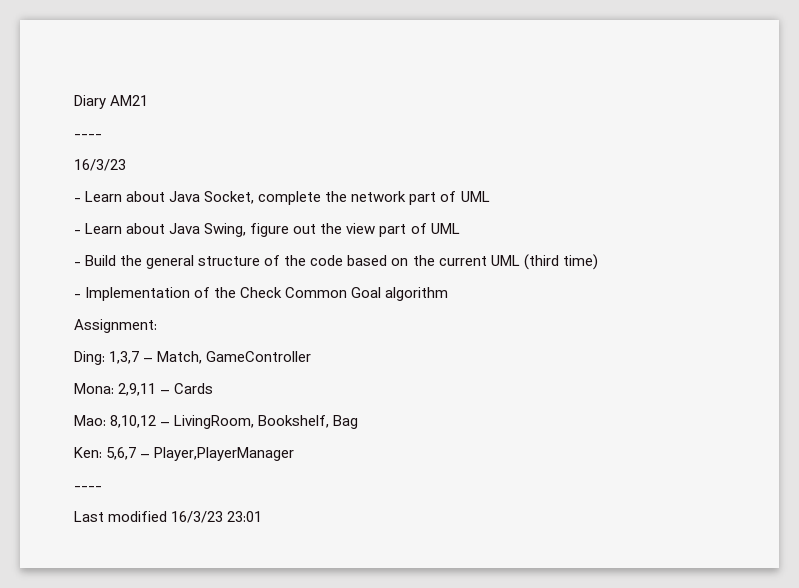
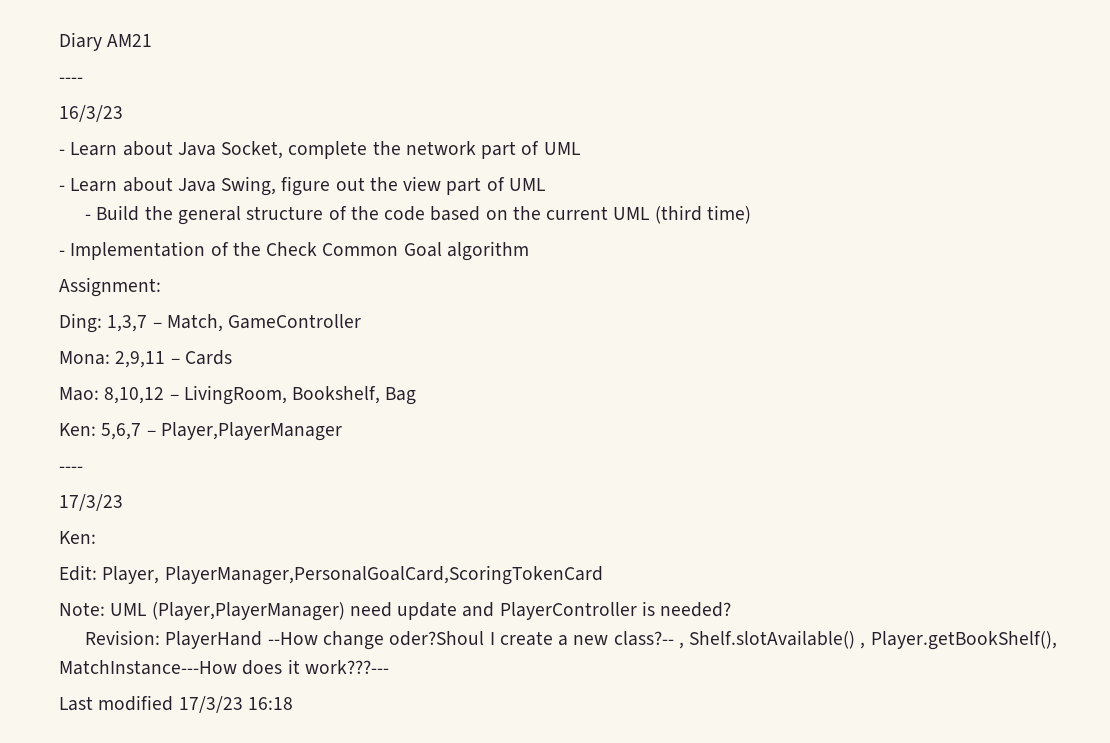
  Ken: 5,6,7 – Player,PlayerManager
  ----
+ 17/3/23
+ Ken:
+ Edit: Player, PlayerManager,PersonalGoalCard,ScoringTokenCard
+ Note: UML (Player,PlayerManager) need update and PlayerController is needed?
+ Revision: PlayerHand --How change oder?Shoul I create a new class?-- , Shelf.slotAvailable() , Player.getBookShelf(), MatchInstance---How does it work???---
- Last modified 16/3/23 23:01
+ Last modified 17/3/23 16:18

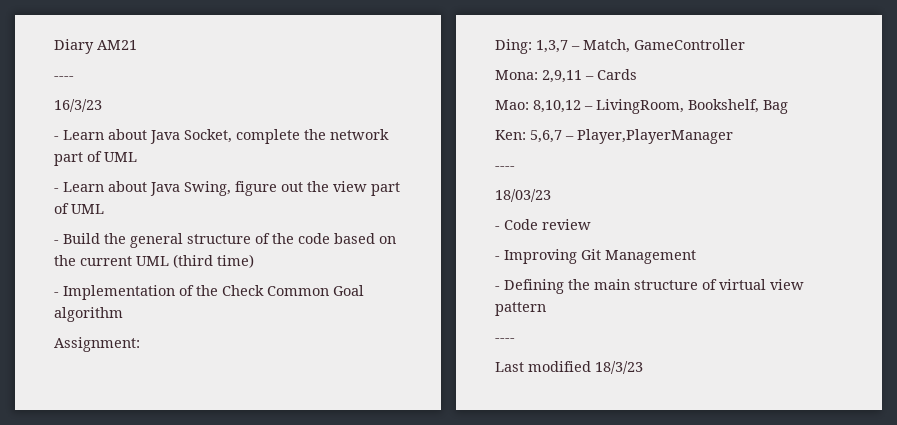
  Ken: 5,6,7 – Player,PlayerManager
  ----
- 17/3/23
- Ken:
- Edit: Player, PlayerManager,PersonalGoalCard,ScoringTokenCard
- Note: UML (Player,PlayerManager) need update and PlayerController is needed?
- Revision: PlayerHand --How change oder?Shoul I create a new class?-- , Shelf.slotAvailable() , Player.getBookShelf(), MatchInstance---How does it work???---
+ 18/03/23
+ - Code review
+ - Improving Git Management
+ - Defining the main structure of virtual view pattern
+ ----
- Last modified 17/3/23 16:18
+ Last modified 18/3/23

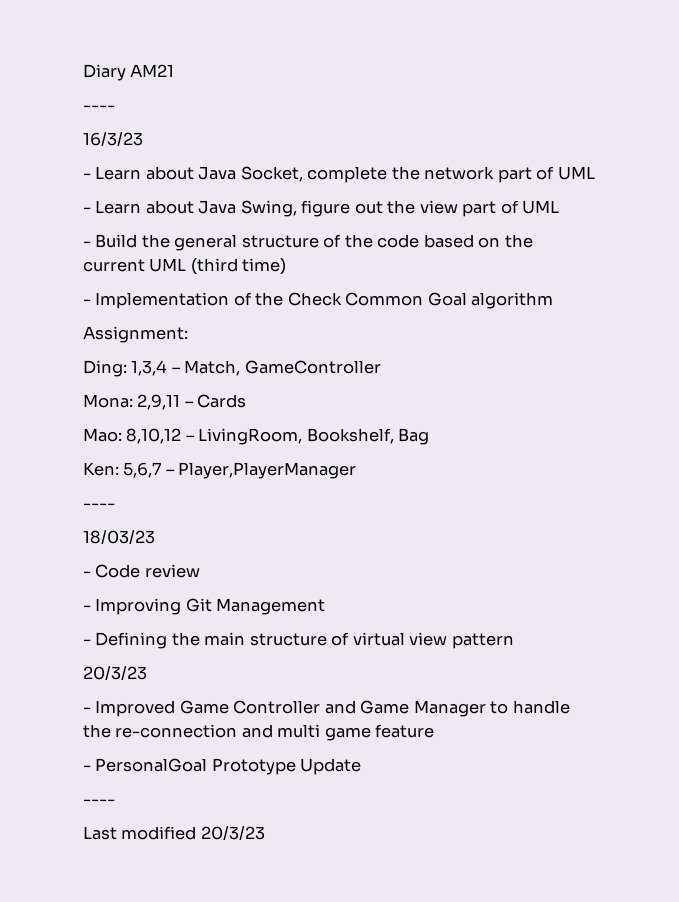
- Ding: 1,3,7 – Match, GameController
+ Ding: 1,3,4 – Match, GameController
  - Defining the main structure of virtual view pattern
+ 20/3/23
+ - Improved Game Controller and Game Manager to handle the re-connection and multi game feature
+ - PersonalGoal Prototype Update
- Last modified 18/3/23
+ Last modified 20/3/23

